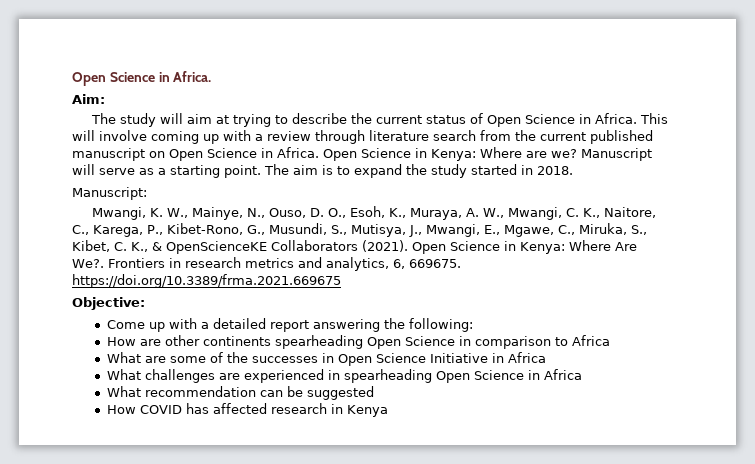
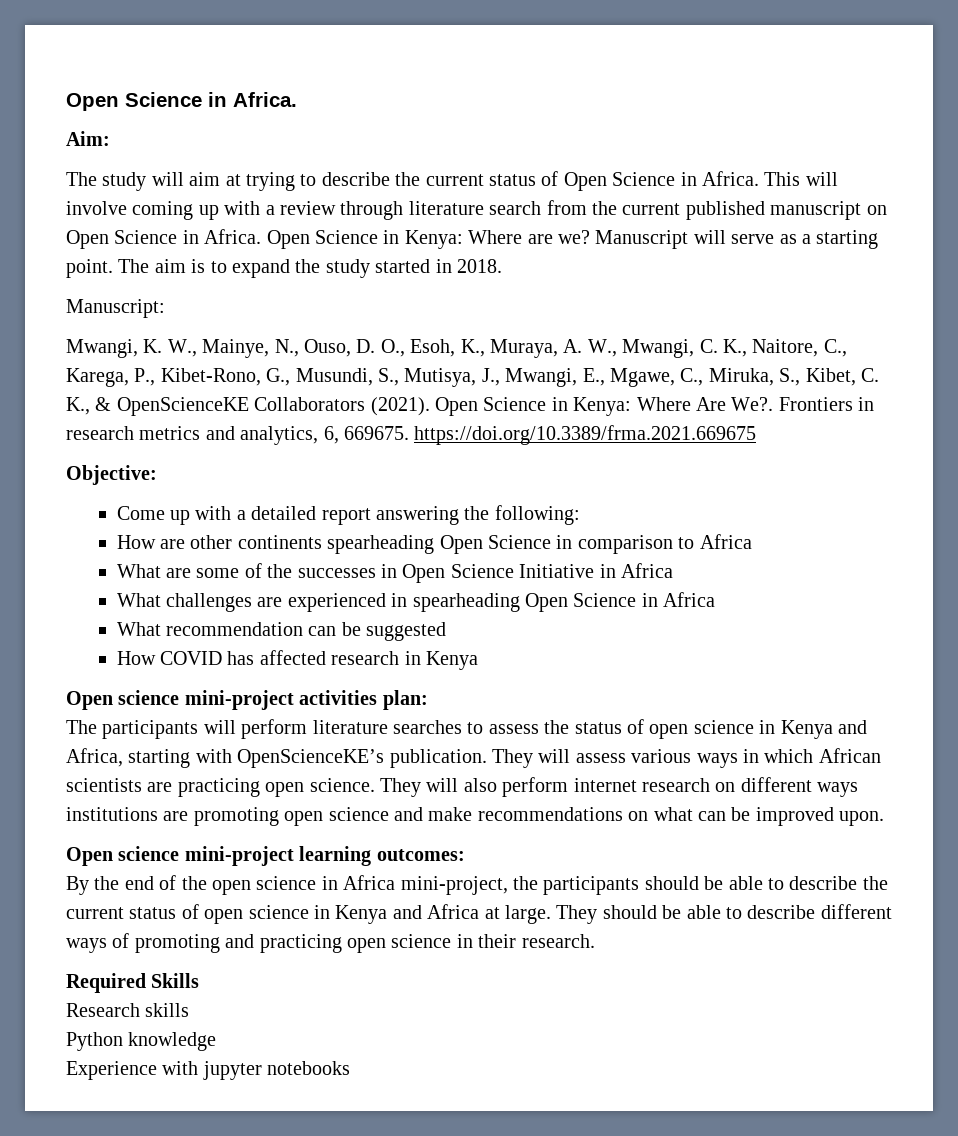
+ Open science mini-project activities plan:
+ The participants will perform literature searches to assess the status of open science in Kenya and Africa, starting with OpenScienceKE’s publication. They will assess various ways in which African scientists are practicing open science. They will also perform internet research on different ways institutions are promoting open science and make recommendations on what can be improved upon.
+ Open science mini-project learning outcomes:
+ By the end of the open science in Africa mini-project, the participants should be able to describe the current status of open science in Kenya and Africa at large. They should be able to describe different ways of promoting and practicing open science in their research.
+ Required Skills
+ Research skills
+ Python knowledge
+ Experience with jupyter notebooks

